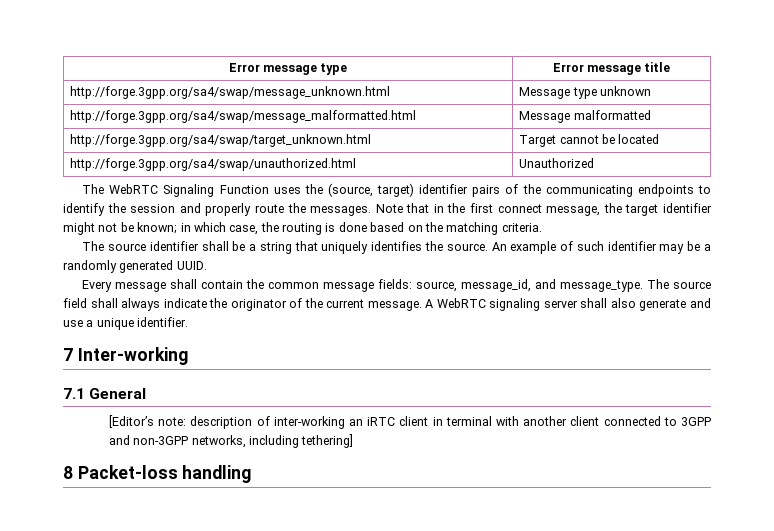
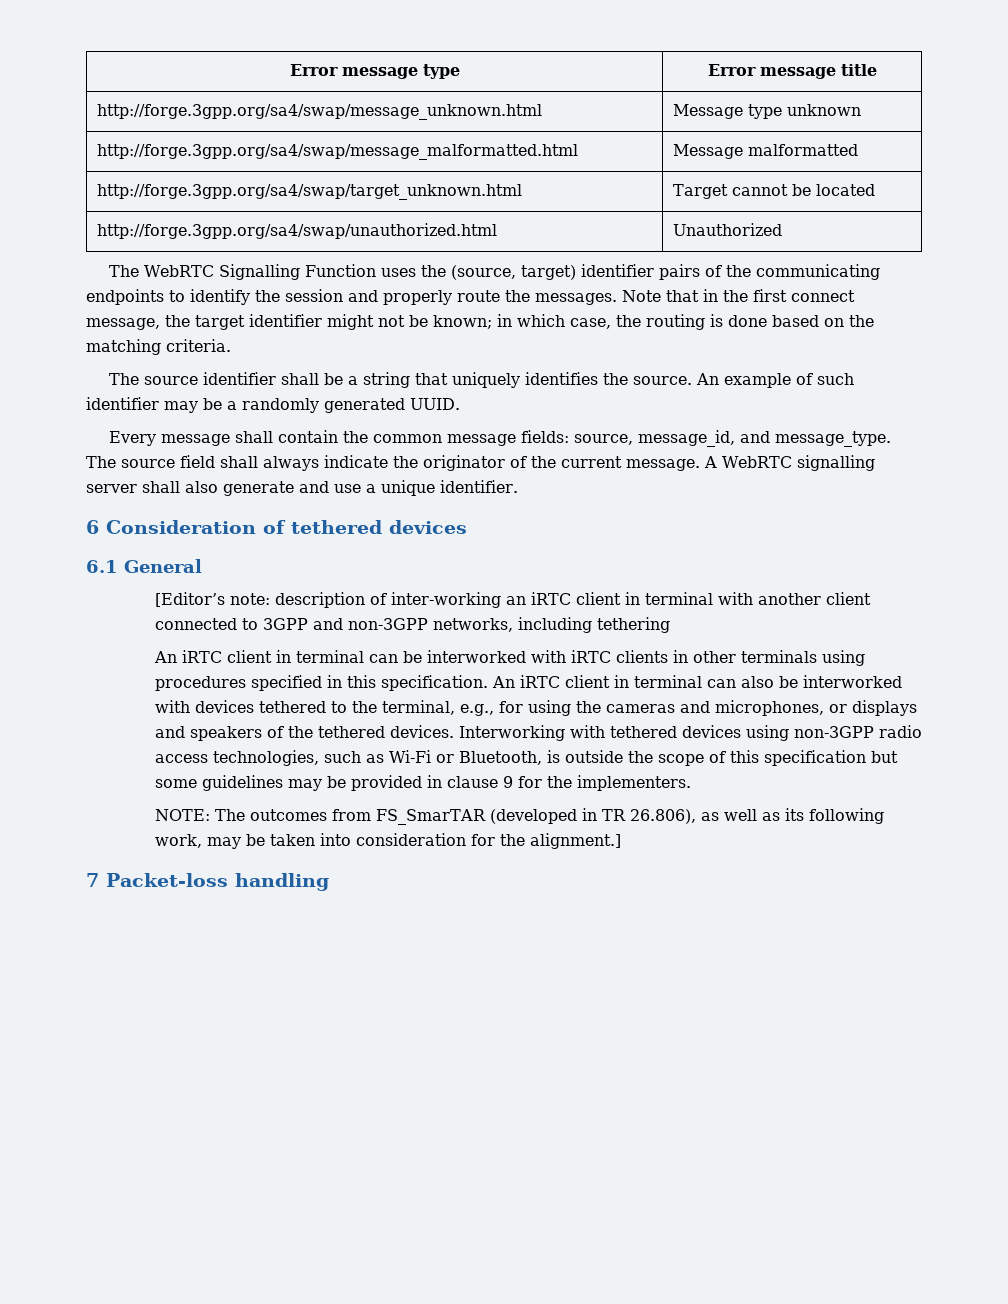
- The WebRTC Signaling Function uses the (source, target) identifier pairs of the communicating endpoints to identify the session and properly route the messages.
+ The WebRTC Signalling Function uses the (source, target) identifier pairs of the communicating endpoints to identify the session and properly route the messages.
- A WebRTC signaling server shall also generate and use a unique identifier.
+ A WebRTC signalling server shall also generate and use a unique identifier.
- 7 Inter-working
- 7.1 General
+ 6 Consideration of tethered devices
+ 6.1 General
- [Editor’s note: description of inter-working an iRTC client in terminal with another client connected to 3GPP and non-3GPP networks, including tethering]
- 8 Packet-loss handling
+ [Editor’s note: description of inter-working an iRTC client in terminal with another client connected to 3GPP and non-3GPP networks, including tethering
+ An iRTC client in terminal can be interworked with iRTC clients in other terminals using procedures specified in this specification. An iRTC client in terminal can also be interworked with devices tethered to the terminal, e.g., for using the cameras and microphones, or displays and speakers of the tethered devices. Interworking with tethered devices using non-3GPP radio access technologies, such as Wi-Fi or Bluetooth, is outside the scope of this specification but some guidelines may be provided in clause 9 for the implementers.
+ NOTE: The outcomes from FS_SmarTAR (developed in TR 26.806), as well as its following work, may be taken into consideration for the alignment.]
+ 7 Packet-loss handling

